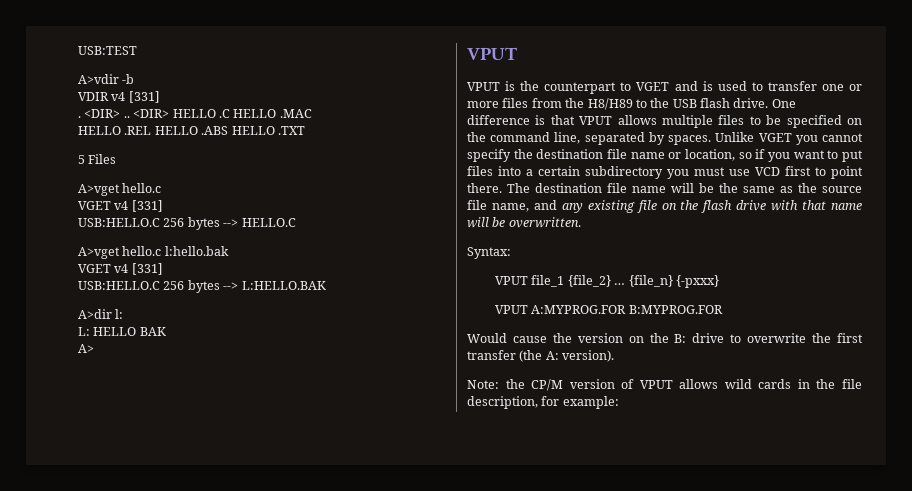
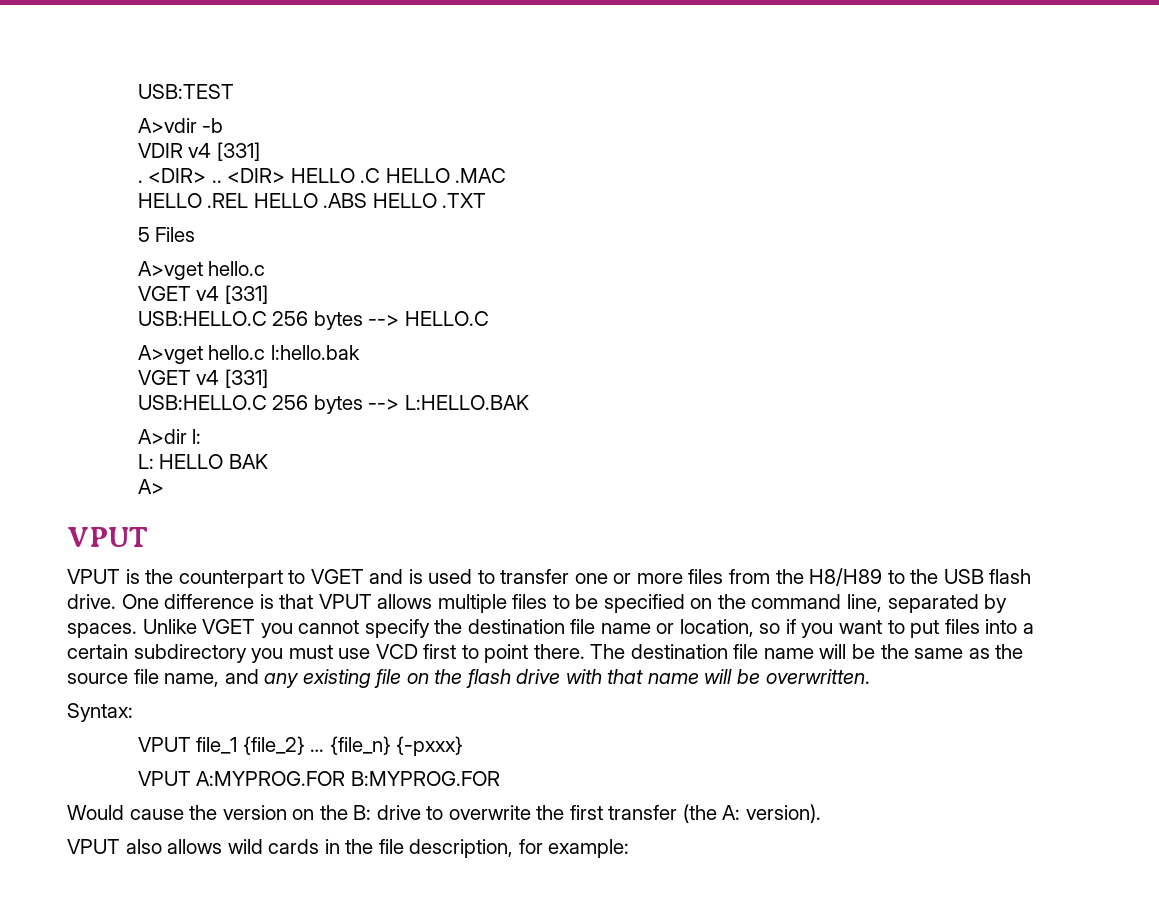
- Note: the CP/M version of VPUT allows wild cards in the file description, for example:
+ VPUT also allows wild cards in the file description, for example:

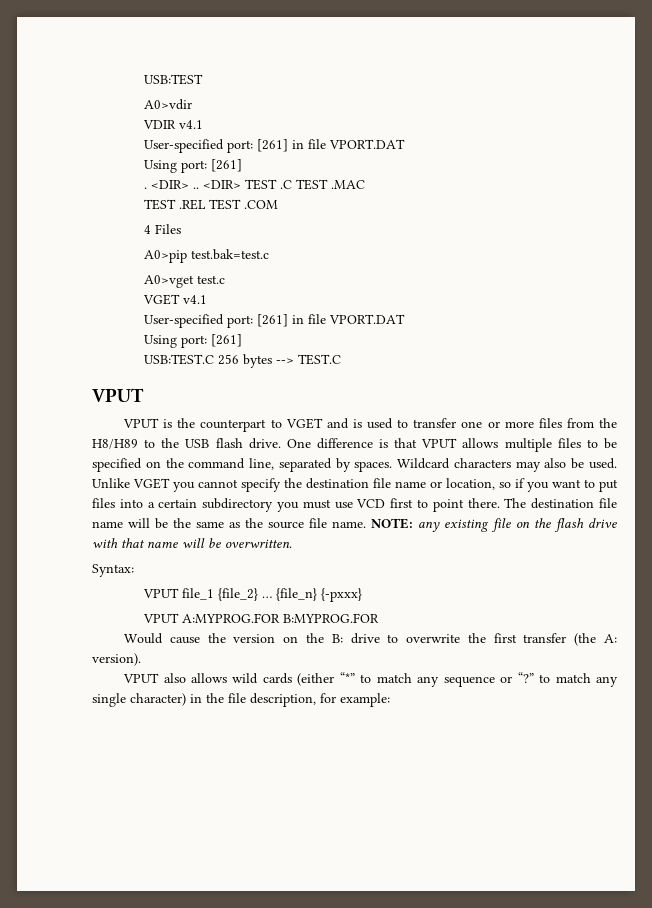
- A>vdir -b
+ A0>vdir
- VDIR v4 [331]
- . <DIR> .. <DIR> HELLO .C HELLO .MAC
- HELLO .REL HELLO .ABS HELLO .TXT
- 5 Files
- A>vget hello.c
- VGET v4 [331]
- USB:HELLO.C 256 bytes --> HELLO.C
- A>vget hello.c l:hello.bak
- VGET v4 [331]
- USB:HELLO.C 256 bytes --> L:HELLO.BAK
- A>dir l:
- L: HELLO BAK
- A>
+ VDIR v4.1
+ User-specified port: [261] in file VPORT.DAT
+ Using port: [261]
+ . <DIR> .. <DIR> TEST .C TEST .MAC
+ TEST .REL TEST .COM
+ 4 Files
+ A0>pip test.bak=test.c
+ A0>vget test.c
+ VGET v4.1
+ User-specified port: [261] in file VPORT.DAT
+ Using port: [261]
+ USB:TEST.C 256 bytes --> TEST.C
+ Wildcard characters may also be used.
- The destination file name will be the same as the source file name, and any existing file on the flash drive with that name will be overwritten.
+ The destination file name will be the same as the source file name. NOTE: any existing file on the flash drive with that name will be overwritten.
- VPUT also allows wild cards in the file description, for example:
+ VPUT also allows wild cards (either “*” to match any sequence or “?” to match any single character) in the file description, for example:

